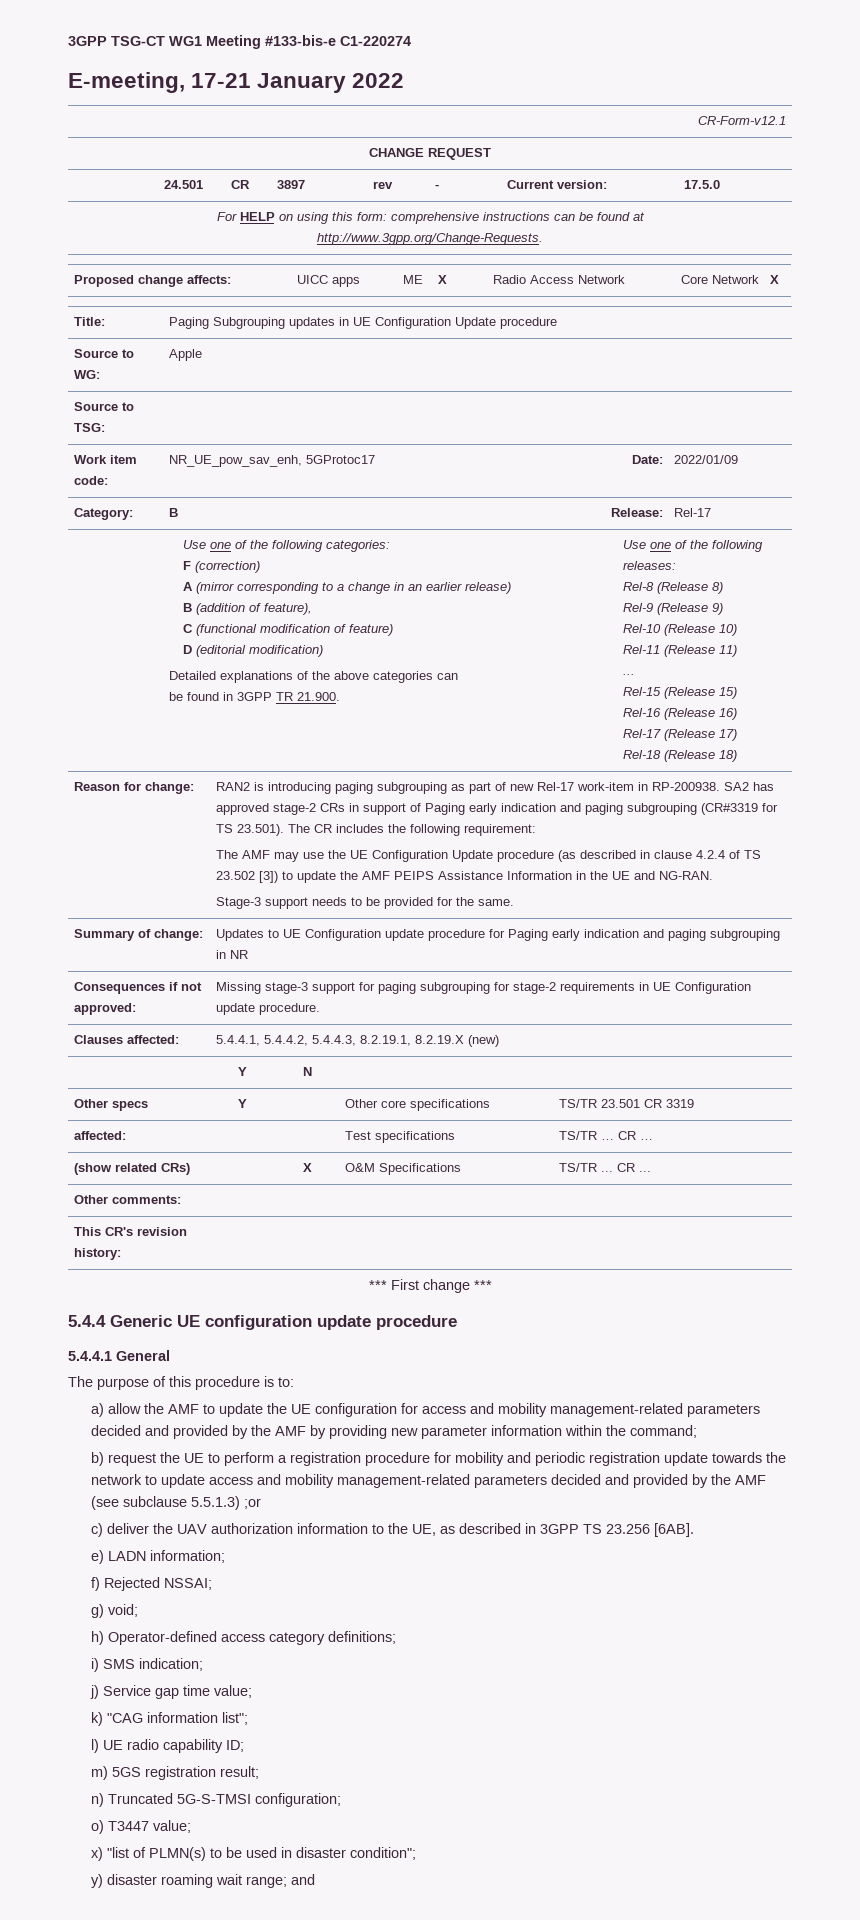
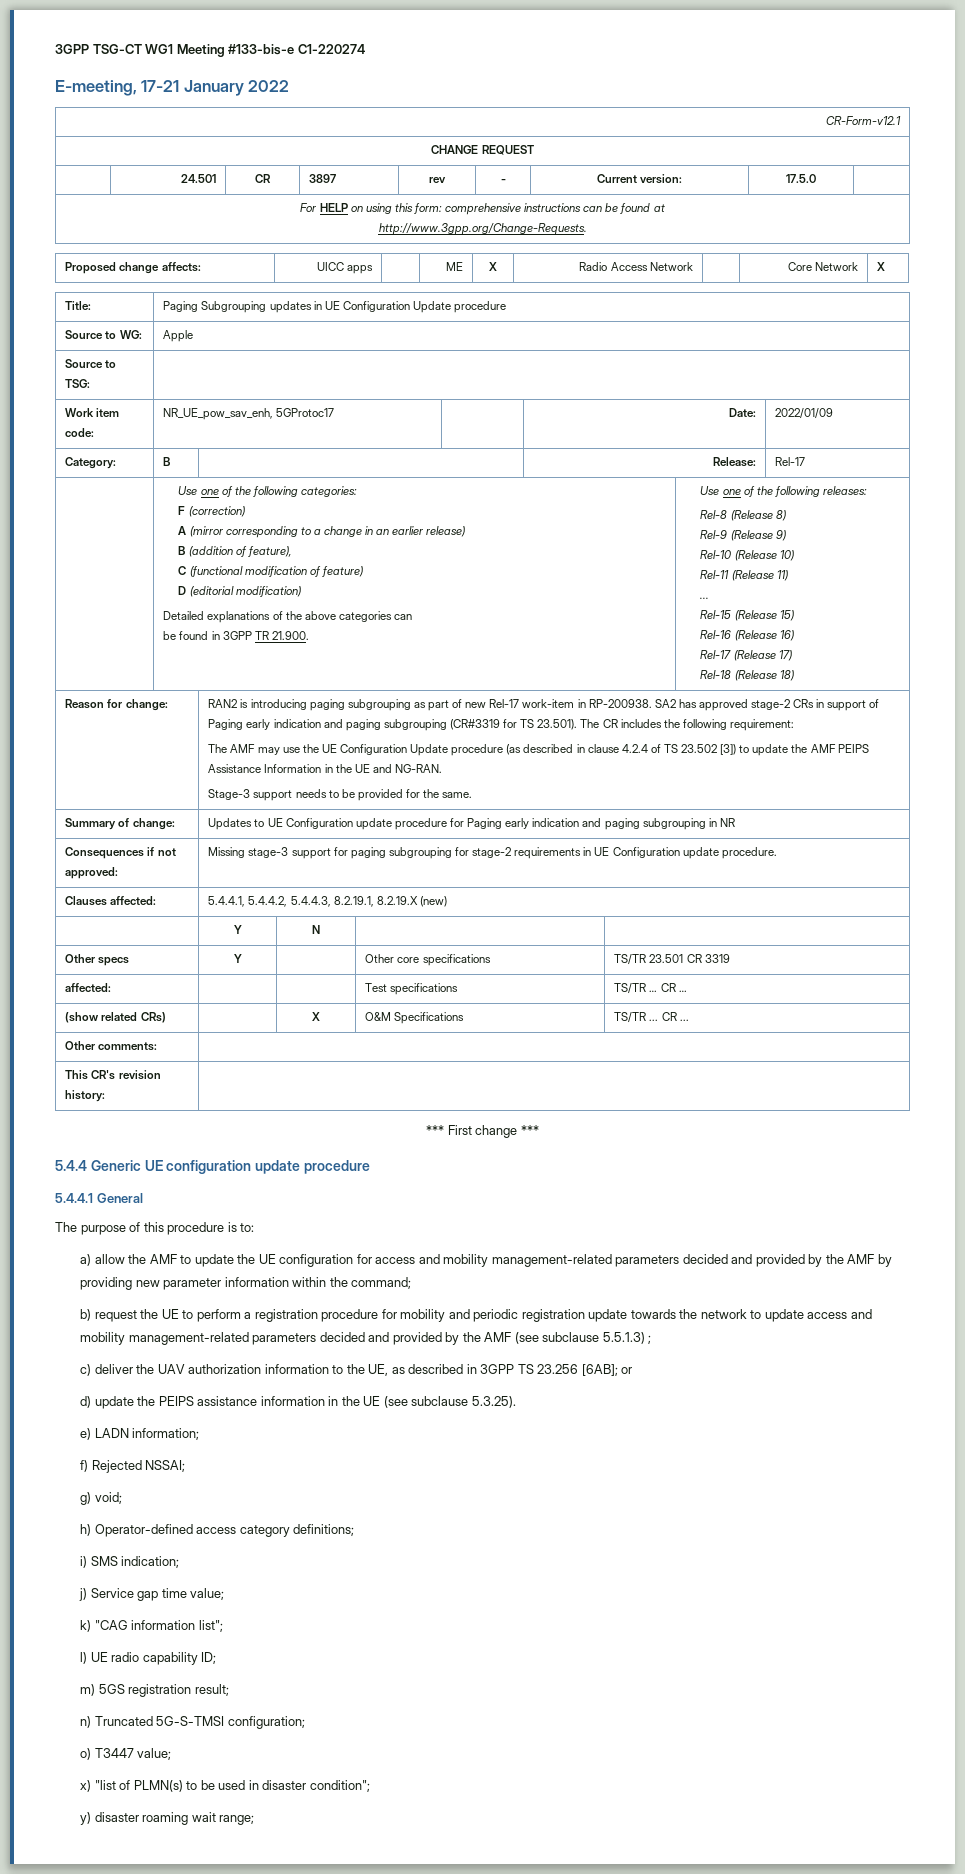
- b) request the UE to perform a registration procedure for mobility and periodic registration update towards the network to update access and mobility management-related parameters decided and provided by the AMF (see subclause 5.5.1.3) ;or
+ b) request the UE to perform a registration procedure for mobility and periodic registration update towards the network to update access and mobility management-related parameters decided and provided by the AMF (see subclause 5.5.1.3) ;
- c) deliver the UAV authorization information to the UE, as described in 3GPP TS 23.256 [6AB].
+ c) deliver the UAV authorization information to the UE, as described in 3GPP TS 23.256 [6AB]; or
+ d) update the PEIPS assistance information in the UE (see subclause 5.3.25).
- y) disaster roaming wait range; and
+ y) disaster roaming wait range;

